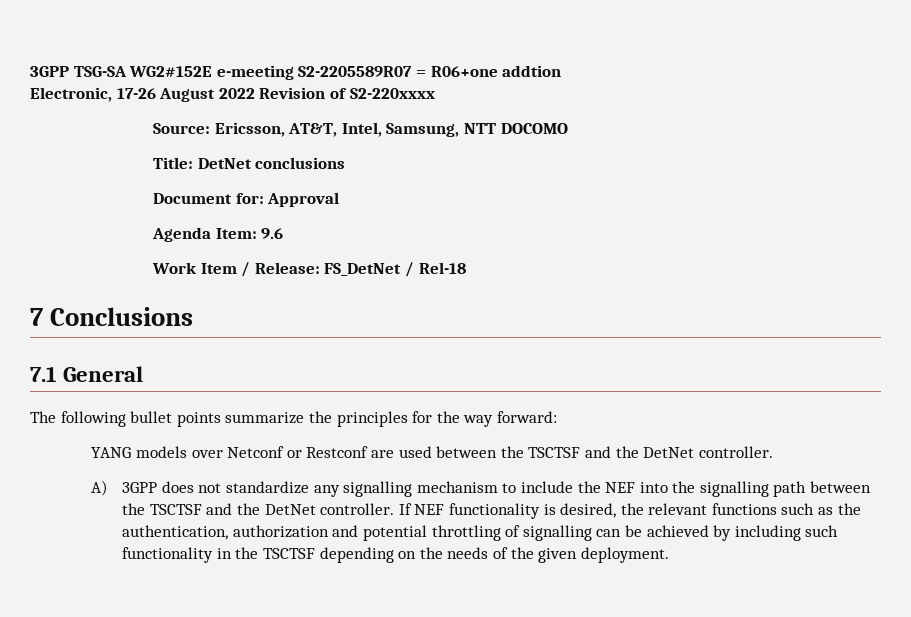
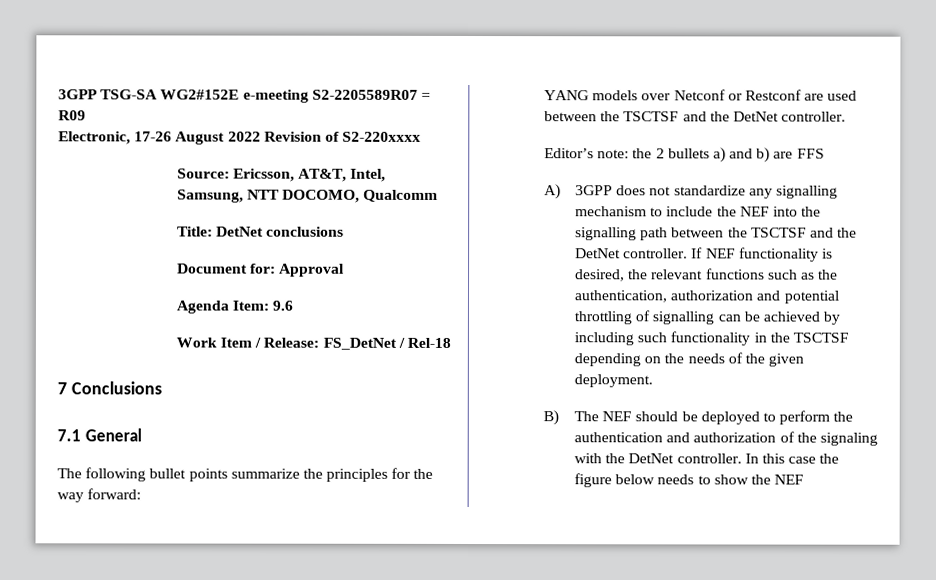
- 3GPP TSG-SA WG2#152E e-meeting S2-2205589R07 = R06+one addtion
+ 3GPP TSG-SA WG2#152E e-meeting S2-2205589R07 = R09
- Source: Ericsson, AT&T, Intel, Samsung, NTT DOCOMO
+ Source: Ericsson, AT&T, Intel, Samsung, NTT DOCOMO, Qualcomm
+ Editor’s note: the 2 bullets a) and b) are FFS
+ B) The NEF should be deployed to perform the authentication and authorization of the signaling with the DetNet controller. In this case the figure below needs to show the NEF

